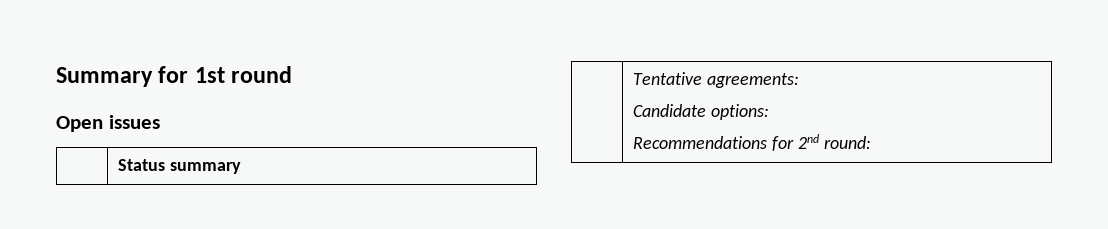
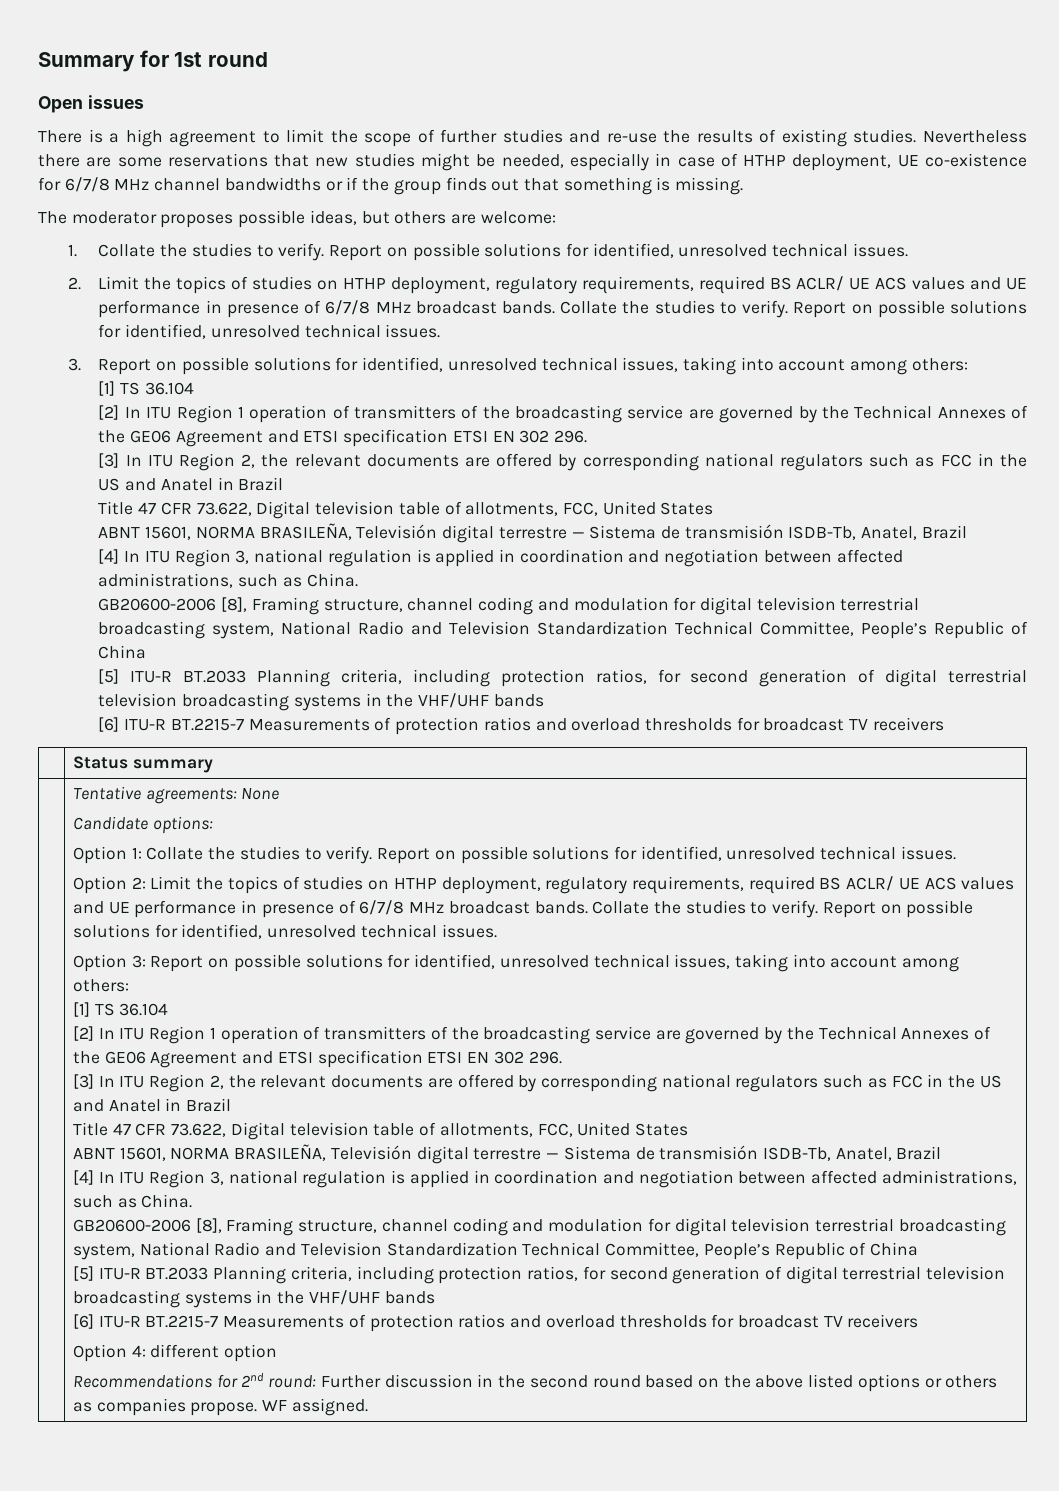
+ There is a high agreement to limit the scope of further studies and re-use the results of existing studies. Nevertheless there are some reservations that new studies might be needed, especially in case of HTHP deployment, UE co-existence for 6/7/8 MHz channel bandwidths or if the group finds out that something is missing.
+ The moderator proposes possible ideas, but others are welcome:
+ 1. Collate the studies to verify. Report on possible solutions for identified, unresolved technical issues.
+ 2. Limit the topics of studies on HTHP deployment, regulatory requirements, required BS ACLR/ UE ACS values and UE performance in presence of 6/7/8 MHz broadcast bands. Collate the studies to verify. Report on possible solutions for identified, unresolved technical issues.
+ 3. Report on possible solutions for identified, unresolved technical issues, taking into account among others:
+ [1] TS 36.104
+ [2] In ITU Region 1 operation of transmitters of the broadcasting service are governed by the Technical Annexes of the GE06 Agreement and ETSI specification ETSI EN 302 296.
+ [3] In ITU Region 2, the relevant documents are offered by corresponding national regulators such as FCC in the US and Anatel in Brazil
+ Title 47 CFR 73.622, Digital television table of allotments, FCC, United States
+ ABNT 15601, NORMA BRASILEÑA, Televisión digital terrestre — Sistema de transmisión ISDB-Tb, Anatel, Brazil
+ [4] In ITU Region 3, national regulation is applied in coordination and negotiation between affected administrations, such as China.
+ GB20600-2006 [8], Framing structure, channel coding and modulation for digital television terrestrial broadcasting system, National Radio and Television Standardization Technical Committee, People’s Republic of China
+ [5] ITU-R BT.2033 Planning criteria, including protection ratios, for second generation of digital terrestrial television broadcasting systems in the VHF/UHF bands
+ [6] ITU-R BT.2215-7 Measurements of protection ratios and overload thresholds for broadcast TV receivers
- Tentative agreements:
+ Tentative agreements: None
- Recommendations for 2nd round:
+ Option 1: Collate the studies to verify. Report on possible solutions for identified, unresolved technical issues.
+ Option 2: Limit the topics of studies on HTHP deployment, regulatory requirements, required BS ACLR/ UE ACS values and UE performance in presence of 6/7/8 MHz broadcast bands. Collate the studies to verify. Report on possible solutions for identified, unresolved technical issues.
+ Option 3: Report on possible solutions for identified, unresolved technical issues, taking into account among others:
+ [1] TS 36.104
+ [2] In ITU Region 1 operation of transmitters of the broadcasting service are governed by the Technical Annexes of the GE06 Agreement and ETSI specification ETSI EN 302 296.
+ [3] In ITU Region 2, the relevant documents are offered by corresponding national regulators such as FCC in the US and Anatel in Brazil
+ Title 47 CFR 73.622, Digital television table of allotments, FCC, United States
+ ABNT 15601, NORMA BRASILEÑA, Televisión digital terrestre — Sistema de transmisión ISDB-Tb, Anatel, Brazil
+ [4] In ITU Region 3, national regulation is applied in coordination and negotiation between affected administrations, such as China.
+ GB20600-2006 [8], Framing structure, channel coding and modulation for digital television terrestrial broadcasting system, National Radio and Television Standardization Technical Committee, People’s Republic of China
+ [5] ITU-R BT.2033 Planning criteria, including protection ratios, for second generation of digital terrestrial television broadcasting systems in the VHF/UHF bands
+ [6] ITU-R BT.2215-7 Measurements of protection ratios and overload thresholds for broadcast TV receivers
+ Option 4: different option
+ Recommendations for 2nd round: Further discussion in the second round based on the above listed options or others as companies propose. WF assigned.

